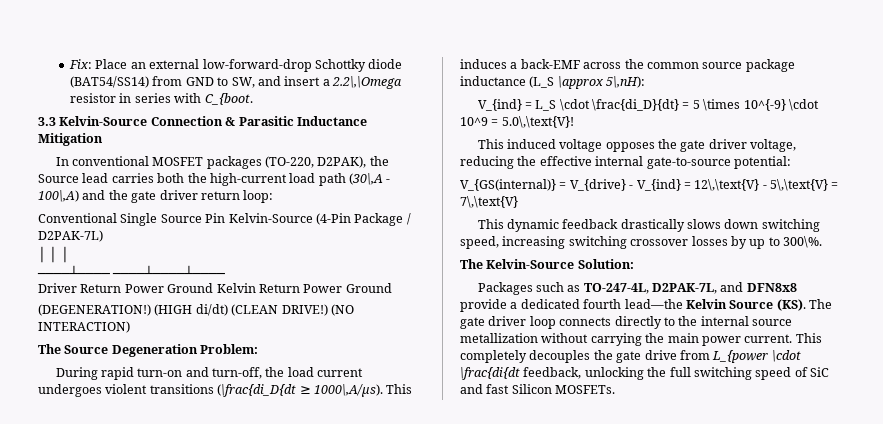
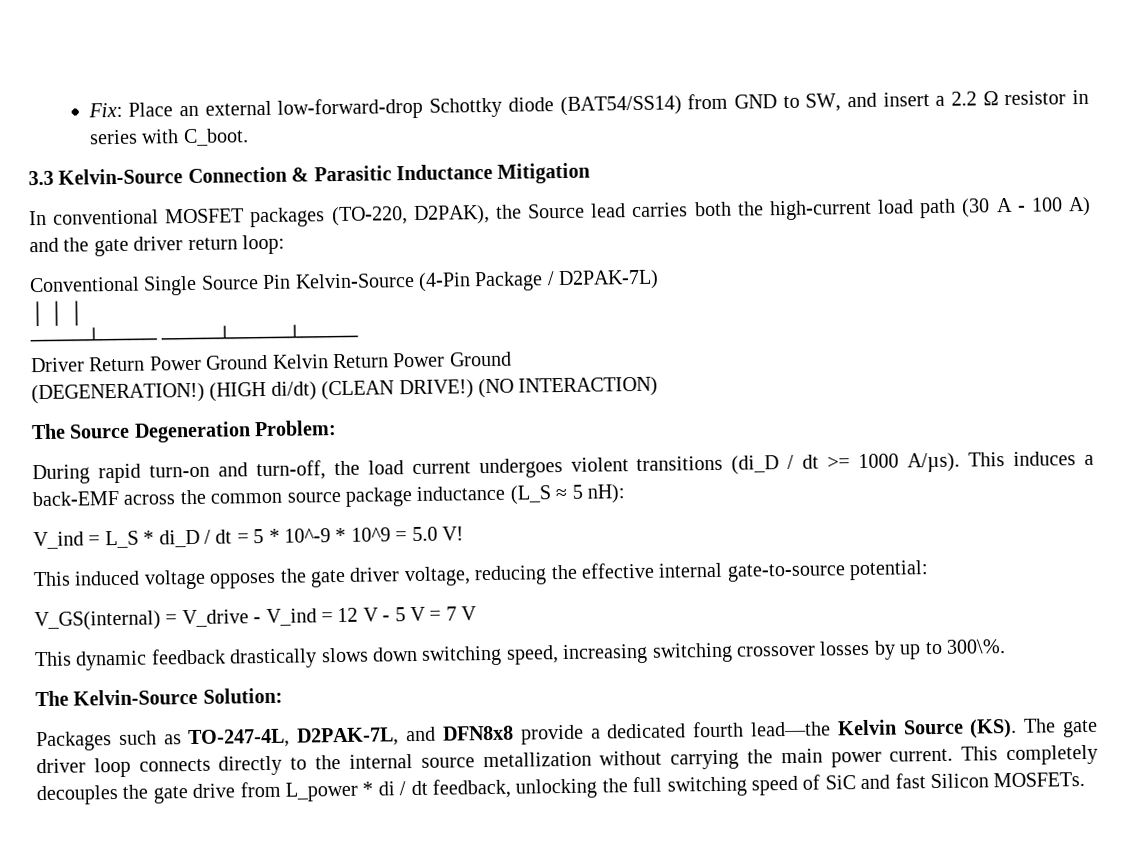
- Fix: Place an external low-forward-drop Schottky diode (BAT54/SS14) from GND to SW, and insert a 2.2\,\Omega resistor in series with C_{boot.
+ Fix: Place an external low-forward-drop Schottky diode (BAT54/SS14) from GND to SW, and insert a 2.2 Ω resistor in series with C_boot.
- In conventional MOSFET packages (TO-220, D2PAK), the Source lead carries both the high-current load path (30\,A - 100\,A) and the gate driver return loop:
+ In conventional MOSFET packages (TO-220, D2PAK), the Source lead carries both the high-current load path (30 A - 100 A) and the gate driver return loop:
- During rapid turn-on and turn-off, the load current undergoes violent transitions (\frac{di_D{dt ≥ 1000\,A/µs).
+ During rapid turn-on and turn-off, the load current undergoes violent transitions (di_D / dt >= 1000 A/µs).
- This induces a back-EMF across the common source package inductance (L_S \approx 5\,nH):
- V_{ind} = L_S \cdot \frac{di_D}{dt} = 5 \times 10^{-9} \cdot 10^9 = 5.0\,\text{V}!
+ This induces a back-EMF across the common source package inductance (L_S ≈ 5 nH):
+ V_ind = L_S * di_D / dt = 5 * 10^-9 * 10^9 = 5.0 V!
- V_{GS(internal)} = V_{drive} - V_{ind} = 12\,\text{V} - 5\,\text{V} = 7\,\text{V}
+ V_GS(internal) = V_drive - V_ind = 12 V - 5 V = 7 V
- This completely decouples the gate drive from L_{power \cdot \frac{di{dt feedback, unlocking the full switching speed of SiC and fast Silicon MOSFETs.
+ This completely decouples the gate drive from L_power * di / dt feedback, unlocking the full switching speed of SiC and fast Silicon MOSFETs.

